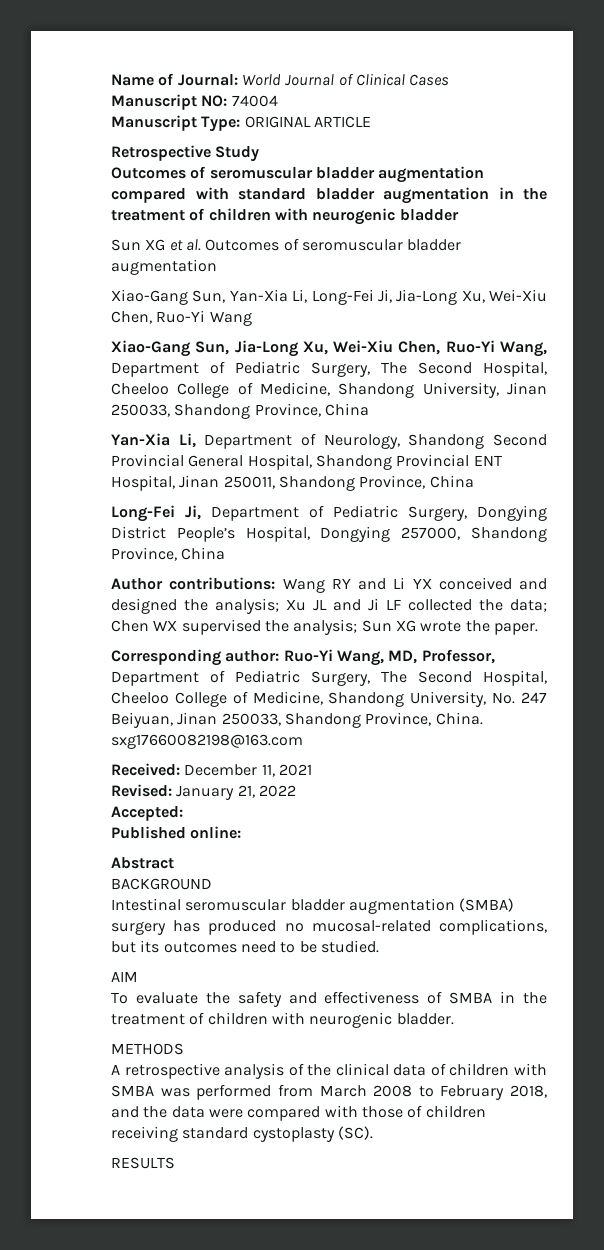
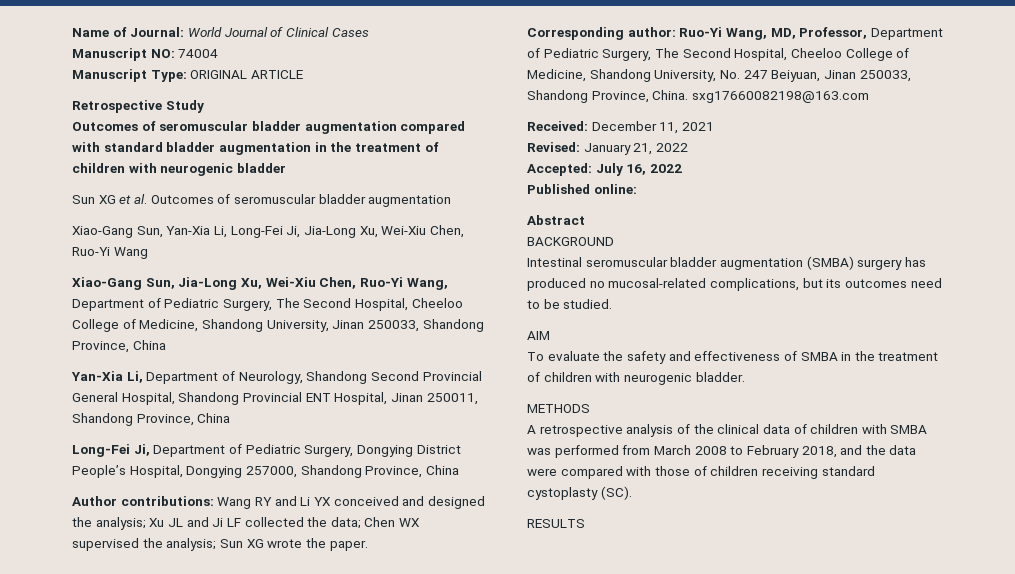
- Accepted:
+ Accepted: July 16, 2022

